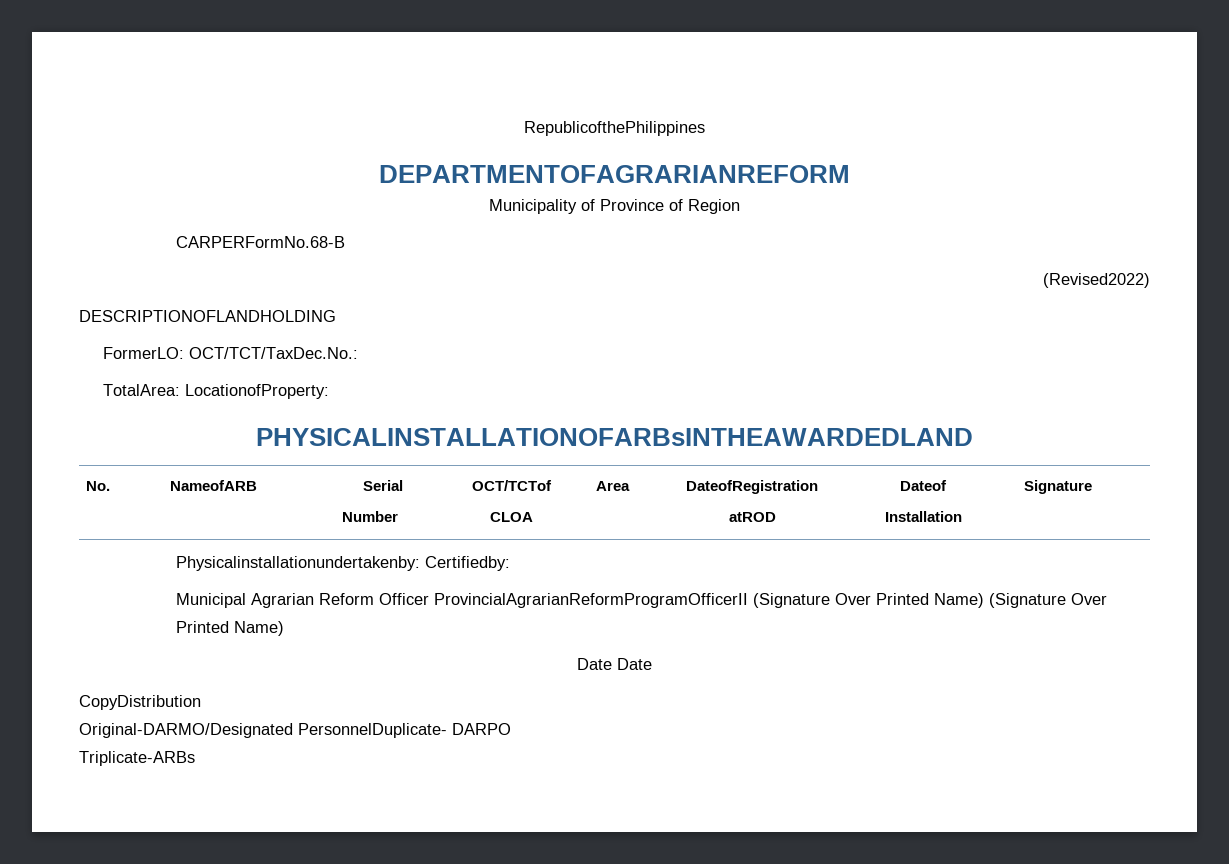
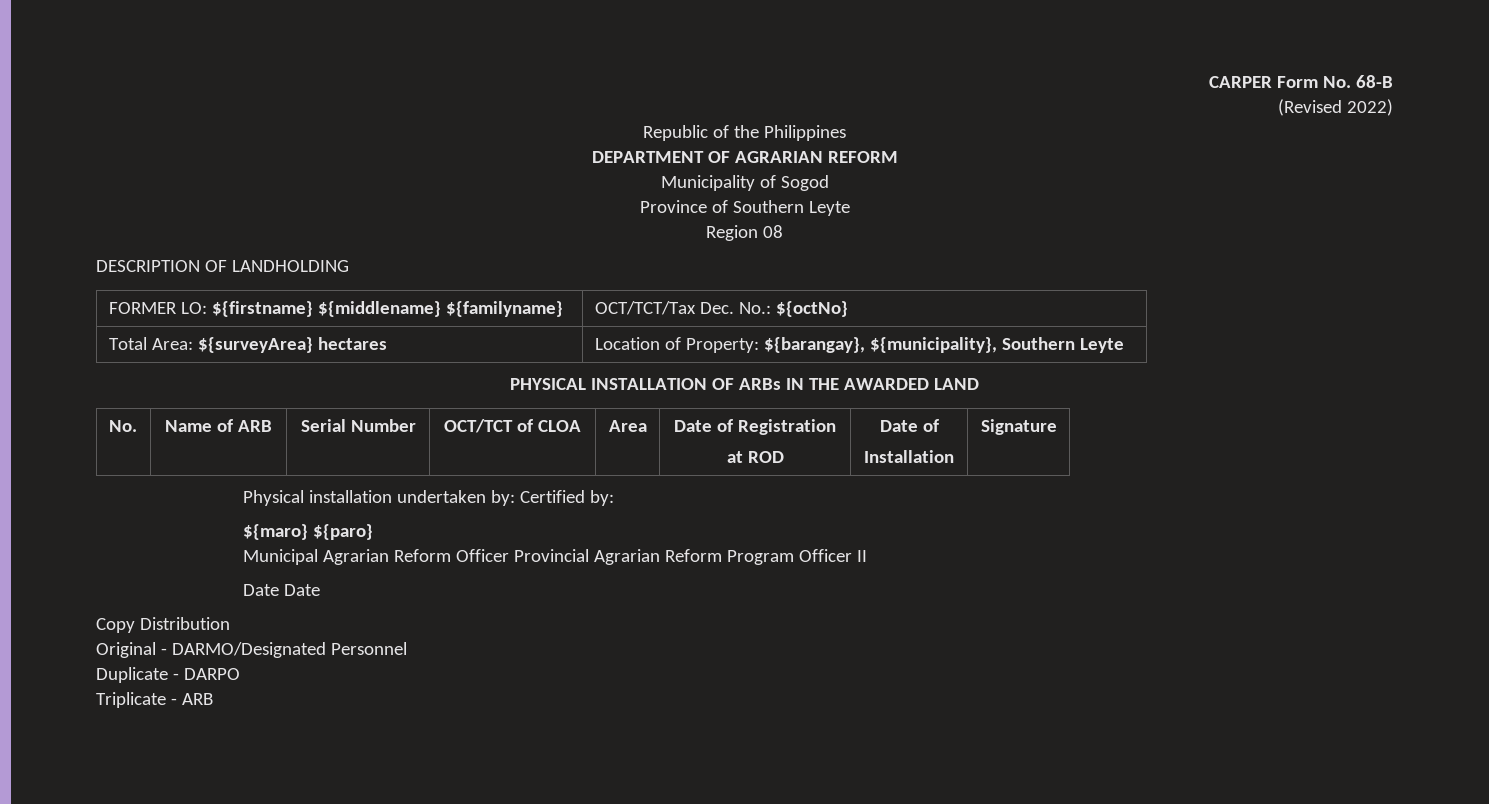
- RepublicofthePhilippines
- DEPARTMENTOFAGRARIANREFORM
+ CARPER Form No. 68-B
+ (Revised 2022)
+ Republic of the Philippines
+ DEPARTMENT OF AGRARIAN REFORM
- Municipality of Province of Region
- CARPERFormNo.68-B
- (Revised2022)
- DESCRIPTIONOFLANDHOLDING
- FormerLO: OCT/TCT/TaxDec.No.:
- TotalArea: LocationofProperty:
- PHYSICALINSTALLATIONOFARBsINTHEAWARDEDLAND
- No. | NameofARB | Serial
- Number | OCT/TCTof
- CLOA | Area | DateofRegistration
- atROD | Dateof
+ Municipality of Sogod
+ Province of Southern Leyte
+ Region 08
+ DESCRIPTION OF LANDHOLDING
+ FORMER LO: ${firstname} ${middlename} ${familyname} | OCT/TCT/Tax Dec. No.: ${octNo}
+ Total Area: ${surveyArea} hectares | Location of Property: ${barangay}, ${municipality}, Southern Leyte
+ PHYSICAL INSTALLATION OF ARBs IN THE AWARDED LAND
+ No. | Name of ARB | Serial Number | OCT/TCT of CLOA | Area | Date of Registration
+ at ROD | Date of
  Installation | Signature
- Physicalinstallationundertakenby: Certifiedby:
- Municipal Agrarian Reform Officer ProvincialAgrarianReformProgramOfficerII (Signature Over Printed Name) (Signature Over Printed Name)
+ Physical installation undertaken by: Certified by:
+ ${maro} ${paro}
+ Municipal Agrarian Reform Officer Provincial Agrarian Reform Program Officer II
  Date Date
- CopyDistribution
- Original-DARMO/Designated PersonnelDuplicate- DARPO
- Triplicate-ARBs
+ Copy Distribution
+ Original - DARMO/Designated Personnel
+ Duplicate - DARPO
+ Triplicate - ARB

